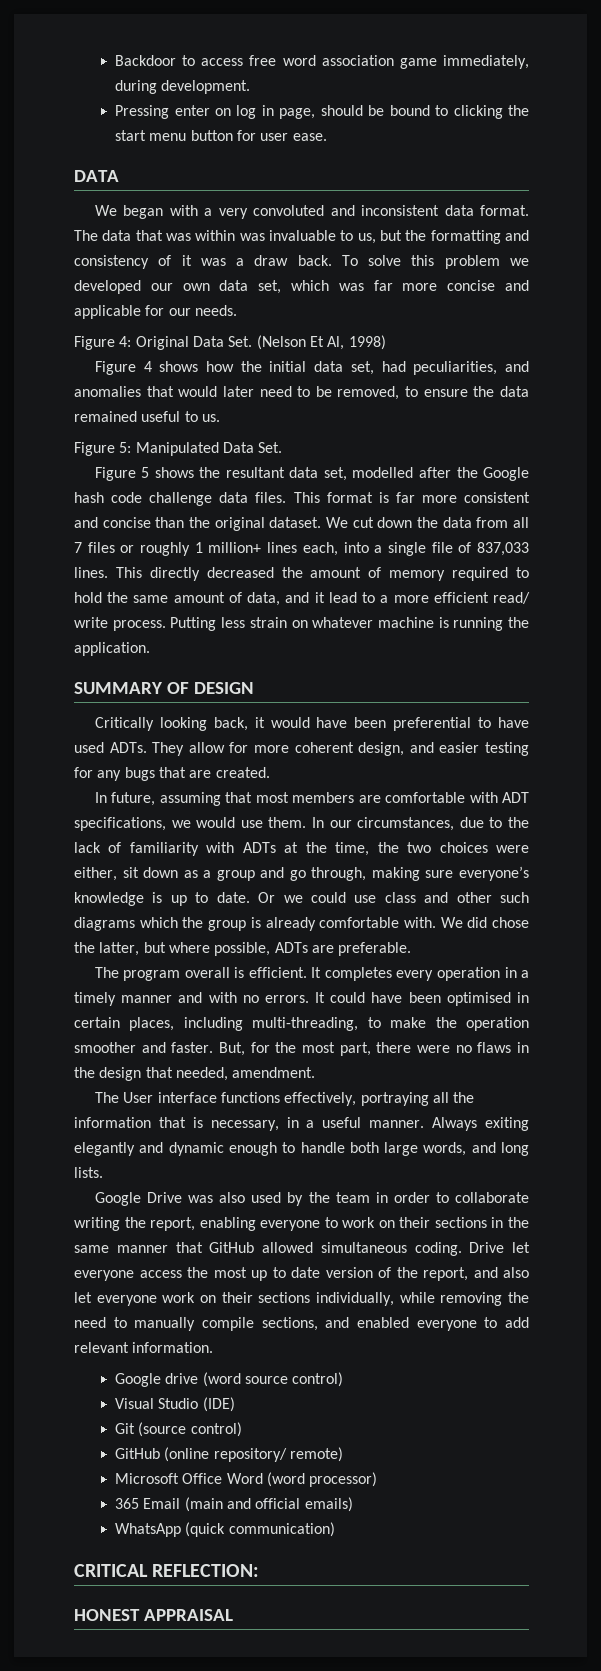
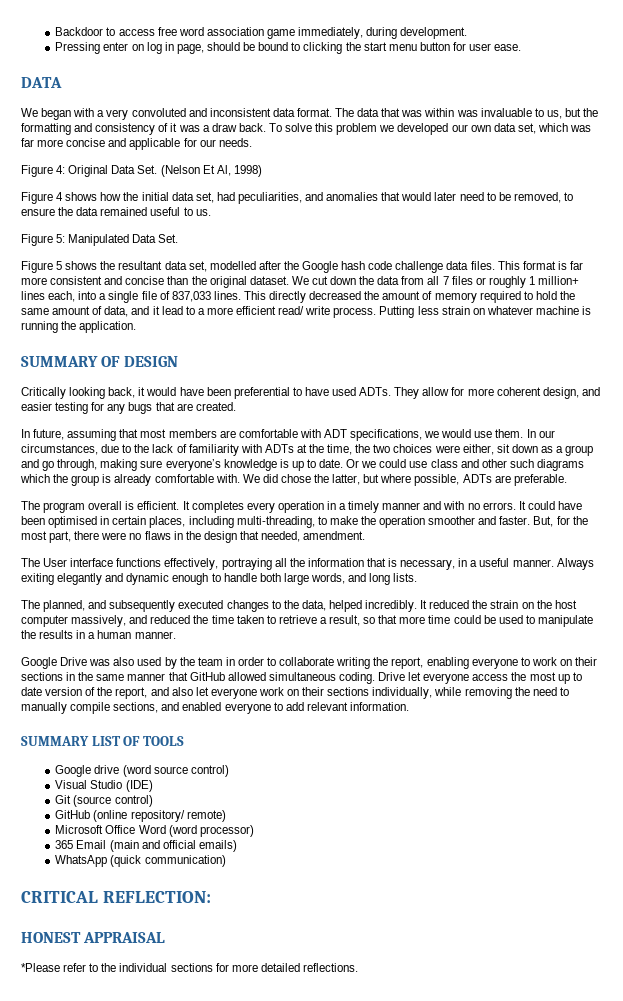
+ The planned, and subsequently executed changes to the data, helped incredibly. It reduced the strain on the host computer massively, and reduced the time taken to retrieve a result, so that more time could be used to manipulate the results in a human manner.
+ SUMMARY LIST OF TOOLS
+ *Please refer to the individual sections for more detailed reflections.

